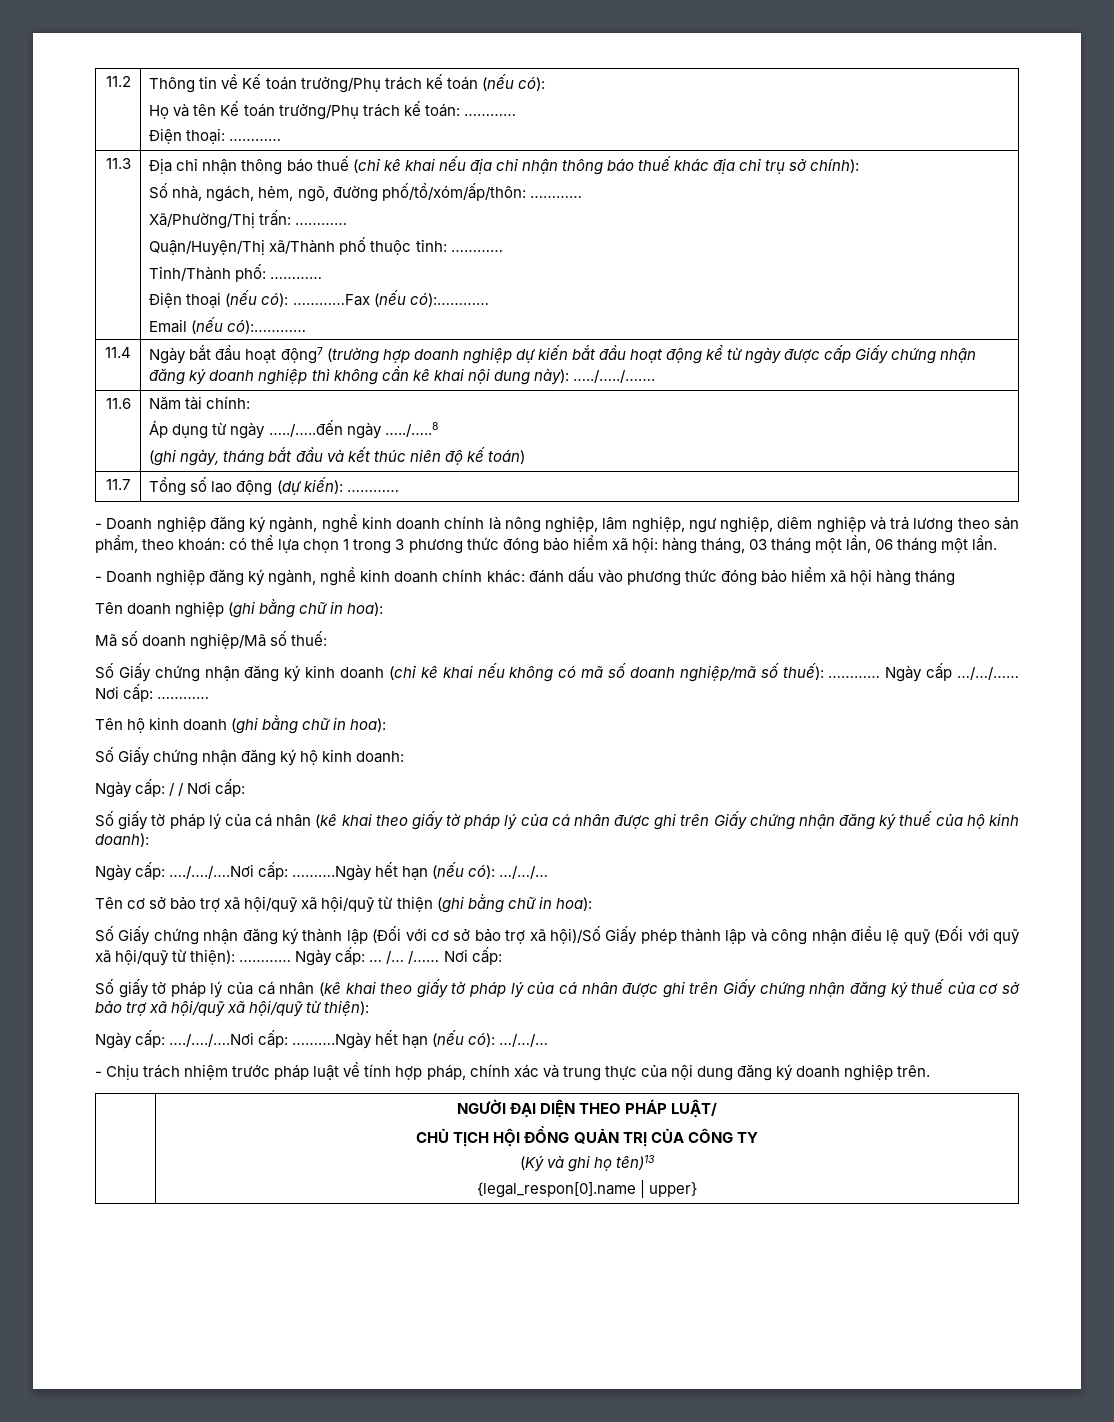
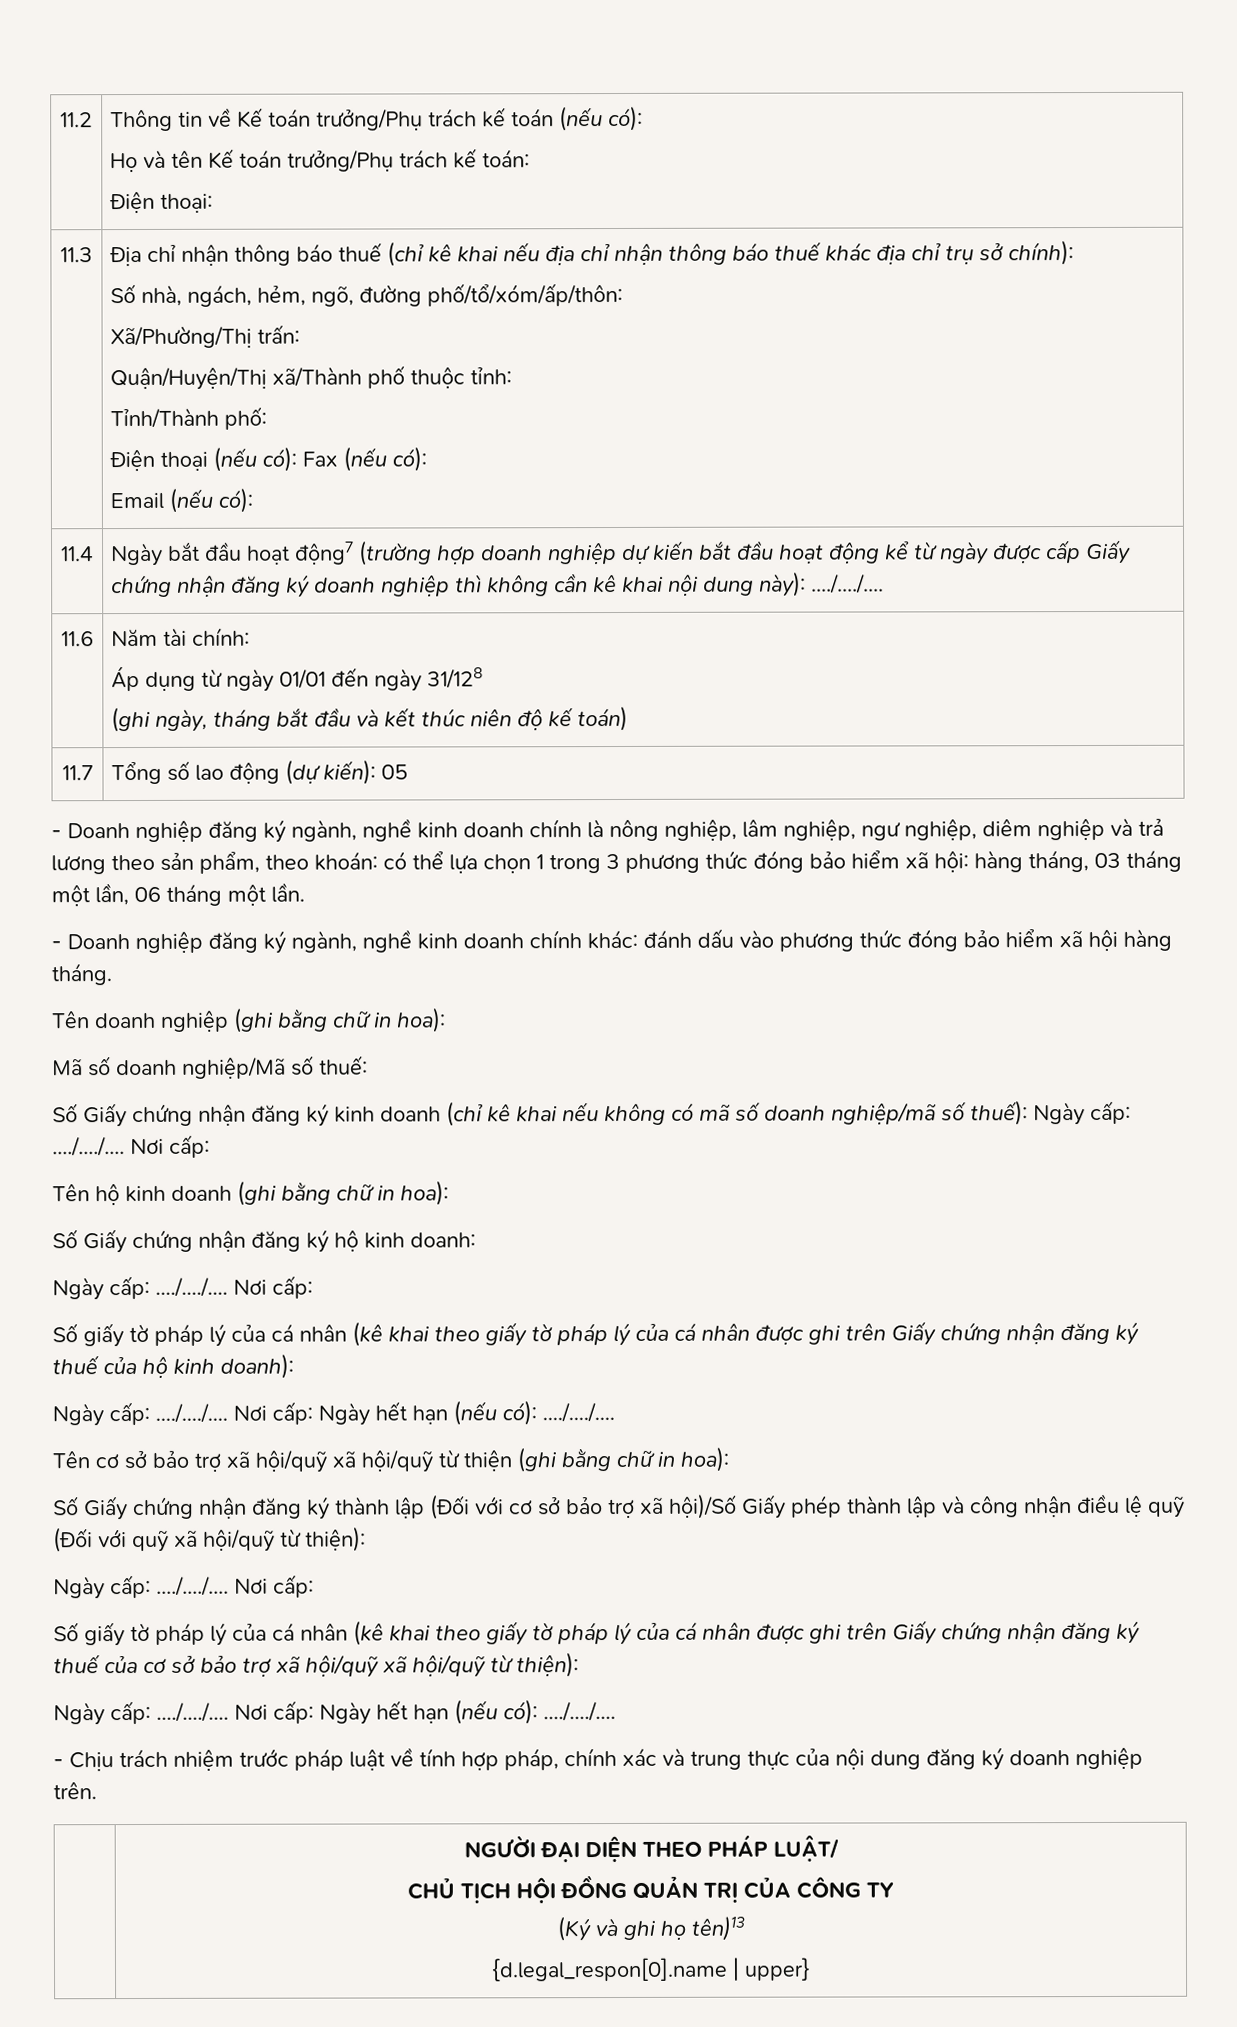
  11.2 | Thông tin về Kế toán trưởng/Phụ trách kế toán (nếu có):
- Họ và tên Kế toán trưởng/Phụ trách kế toán: …………
- Điện thoại: …………
+ Họ và tên Kế toán trưởng/Phụ trách kế toán:
+ Điện thoại:
- Số nhà, ngách, hẻm, ngõ, đường phố/tổ/xóm/ấp/thôn: …………
+ Số nhà, ngách, hẻm, ngõ, đường phố/tổ/xóm/ấp/thôn:
- Xã/Phường/Thị trấn: …………
+ Xã/Phường/Thị trấn:
- Quận/Huyện/Thị xã/Thành phố thuộc tỉnh: …………
+ Quận/Huyện/Thị xã/Thành phố thuộc tỉnh:
- Tỉnh/Thành phố: …………
+ Tỉnh/Thành phố:
- Điện thoại (nếu có): …………Fax (nếu có):…………
+ Điện thoại (nếu có): Fax (nếu có):
- Email (nếu có):…………
+ Email (nếu có):
- 11.4 | Ngày bắt đầu hoạt động7 (trường hợp doanh nghiệp dự kiến bắt đầu hoạt động kể từ ngày được cấp Giấy chứng nhận đăng ký doanh nghiệp thì không cần kê khai nội dung này): …../…../…….
+ 11.4 | Ngày bắt đầu hoạt động7 (trường hợp doanh nghiệp dự kiến bắt đầu hoạt động kể từ ngày được cấp Giấy chứng nhận đăng ký doanh nghiệp thì không cần kê khai nội dung này): ..../..../....
  11.6 | Năm tài chính:
- Áp dụng từ ngày …../…..đến ngày …../…..8
+ Áp dụng từ ngày 01/01 đến ngày 31/128
- 11.7 | Tổng số lao động (dự kiến): …………
+ 11.7 | Tổng số lao động (dự kiến): 05
- - Doanh nghiệp đăng ký ngành, nghề kinh doanh chính khác: đánh dấu vào phương thức đóng bảo hiểm xã hội hàng tháng
+ - Doanh nghiệp đăng ký ngành, nghề kinh doanh chính khác: đánh dấu vào phương thức đóng bảo hiểm xã hội hàng tháng.
- Số Giấy chứng nhận đăng ký kinh doanh (chỉ kê khai nếu không có mã số doanh nghiệp/mã số thuế): ………… Ngày cấp …/…/…… Nơi cấp: …………
+ Số Giấy chứng nhận đăng ký kinh doanh (chỉ kê khai nếu không có mã số doanh nghiệp/mã số thuế): Ngày cấp: ..../..../.... Nơi cấp:
  Số Giấy chứng nhận đăng ký hộ kinh doanh:
- Ngày cấp: / / Nơi cấp:
+ Ngày cấp: ..../..../.... Nơi cấp:
  Số giấy tờ pháp lý của cá nhân (kê khai theo giấy tờ pháp lý của cá nhân được ghi trên Giấy chứng nhận đăng ký thuế của hộ kinh doanh):
- Ngày cấp: …./…./….Nơi cấp: ……….Ngày hết hạn (nếu có): …/…/…
+ Ngày cấp: ..../..../.... Nơi cấp: Ngày hết hạn (nếu có): ..../..../....
- Số Giấy chứng nhận đăng ký thành lập (Đối với cơ sở bảo trợ xã hội)/Số Giấy phép thành lập và công nhận điều lệ quỹ (Đối với quỹ xã hội/quỹ từ thiện): ………… Ngày cấp: … /… /……
+ Số Giấy chứng nhận đăng ký thành lập (Đối với cơ sở bảo trợ xã hội)/Số Giấy phép thành lập và công nhận điều lệ quỹ (Đối với quỹ xã hội/quỹ từ thiện):
+ Ngày cấp: ..../..../....
  Số giấy tờ pháp lý của cá nhân (kê khai theo giấy tờ pháp lý của cá nhân được ghi trên Giấy chứng nhận đăng ký thuế của cơ sở bảo trợ xã hội/quỹ xã hội/quỹ từ thiện):
- Ngày cấp: …./…./….Nơi cấp: ……….Ngày hết hạn (nếu có): …/…/…
+ Ngày cấp: ..../..../.... Nơi cấp: Ngày hết hạn (nếu có): ..../..../....
  | NGƯỜI ĐẠI DIỆN THEO PHÁP LUẬT/
  CHỦ TỊCH HỘI ĐỒNG QUẢN TRỊ CỦA CÔNG TY
  (Ký và ghi họ tên)13
- {legal_respon[0].name | upper}
+ {d.legal_respon[0].name | upper}

